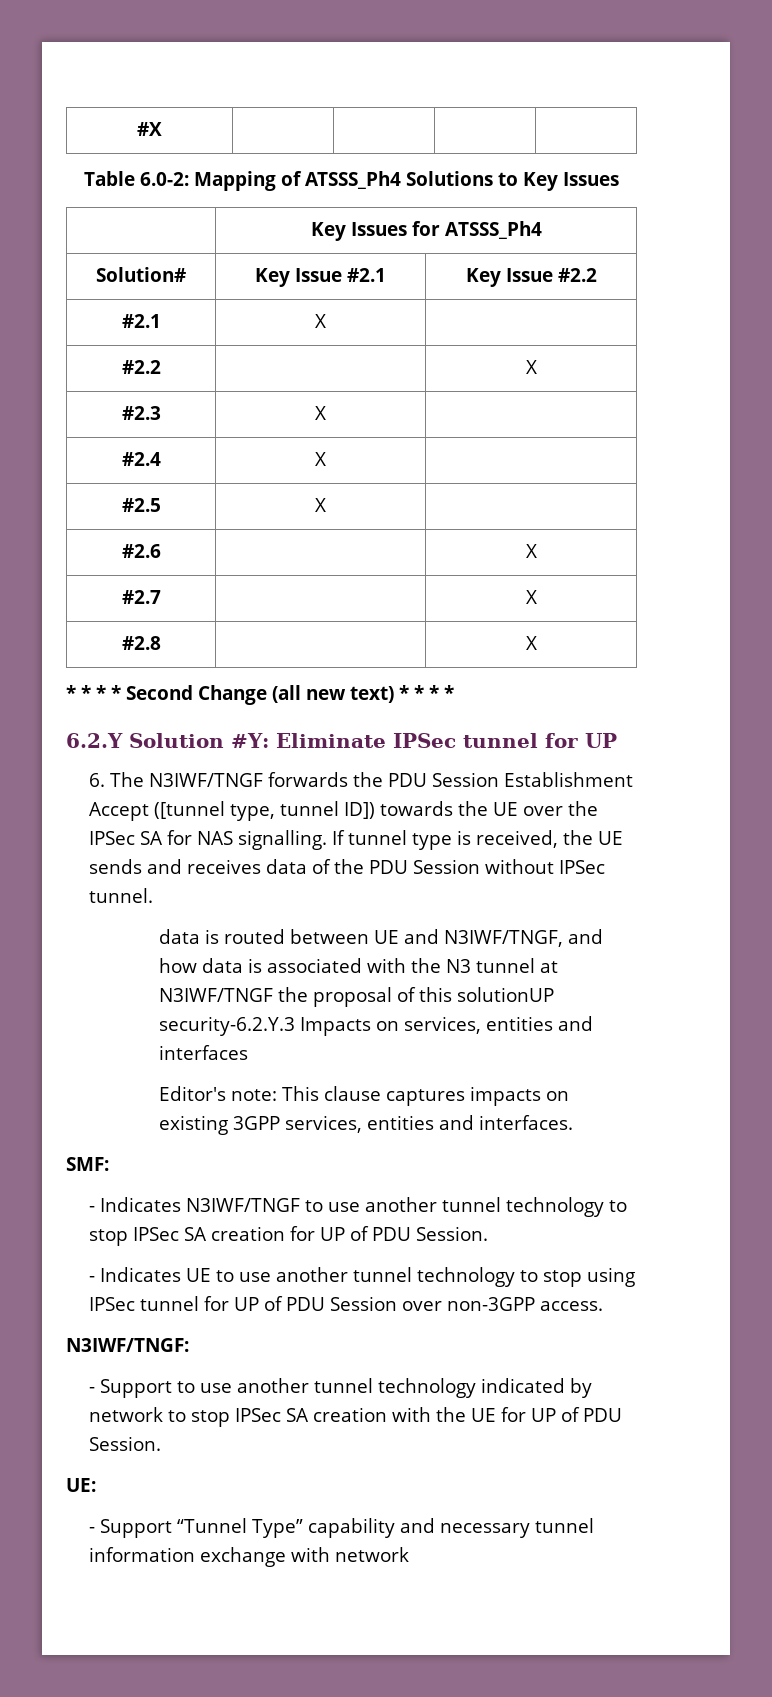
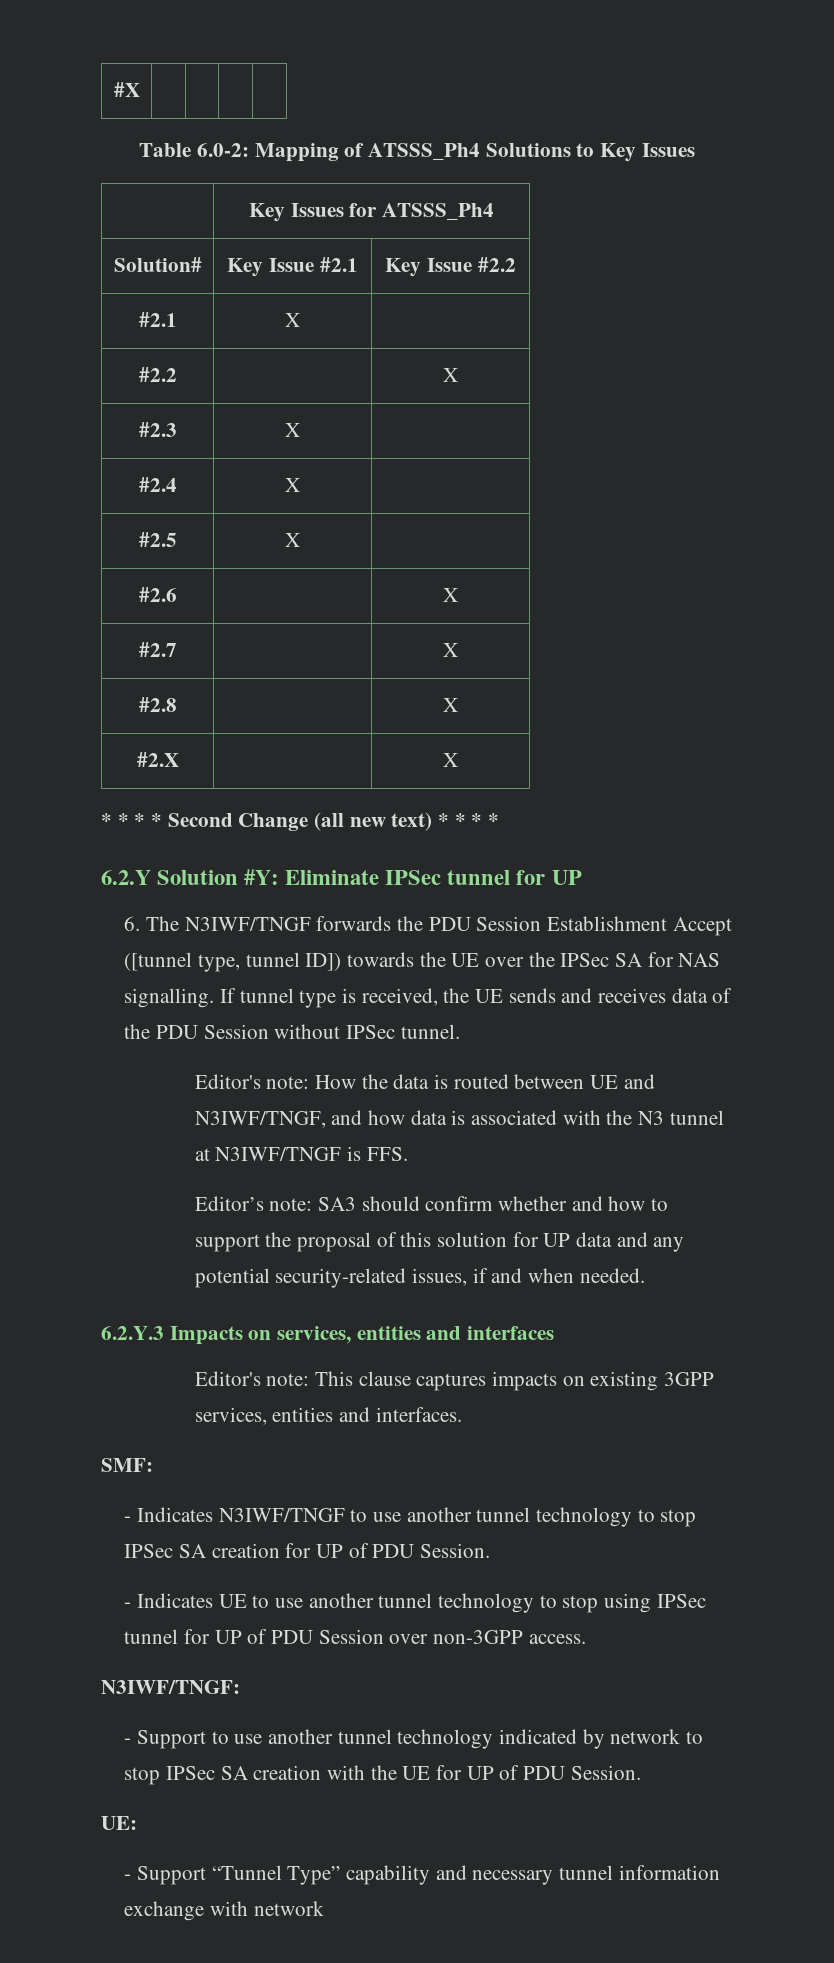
+ #2.X | | X
- data is routed between UE and N3IWF/TNGF, and how data is associated with the N3 tunnel at N3IWF/TNGF the proposal of this solutionUP security-6.2.Y.3 Impacts on services, entities and interfaces
+ Editor's note: How the data is routed between UE and N3IWF/TNGF, and how data is associated with the N3 tunnel at N3IWF/TNGF is FFS.
+ Editor’s note: SA3 should confirm whether and how to support the proposal of this solution for UP data and any potential security-related issues, if and when needed.
+ 6.2.Y.3 Impacts on services, entities and interfaces

